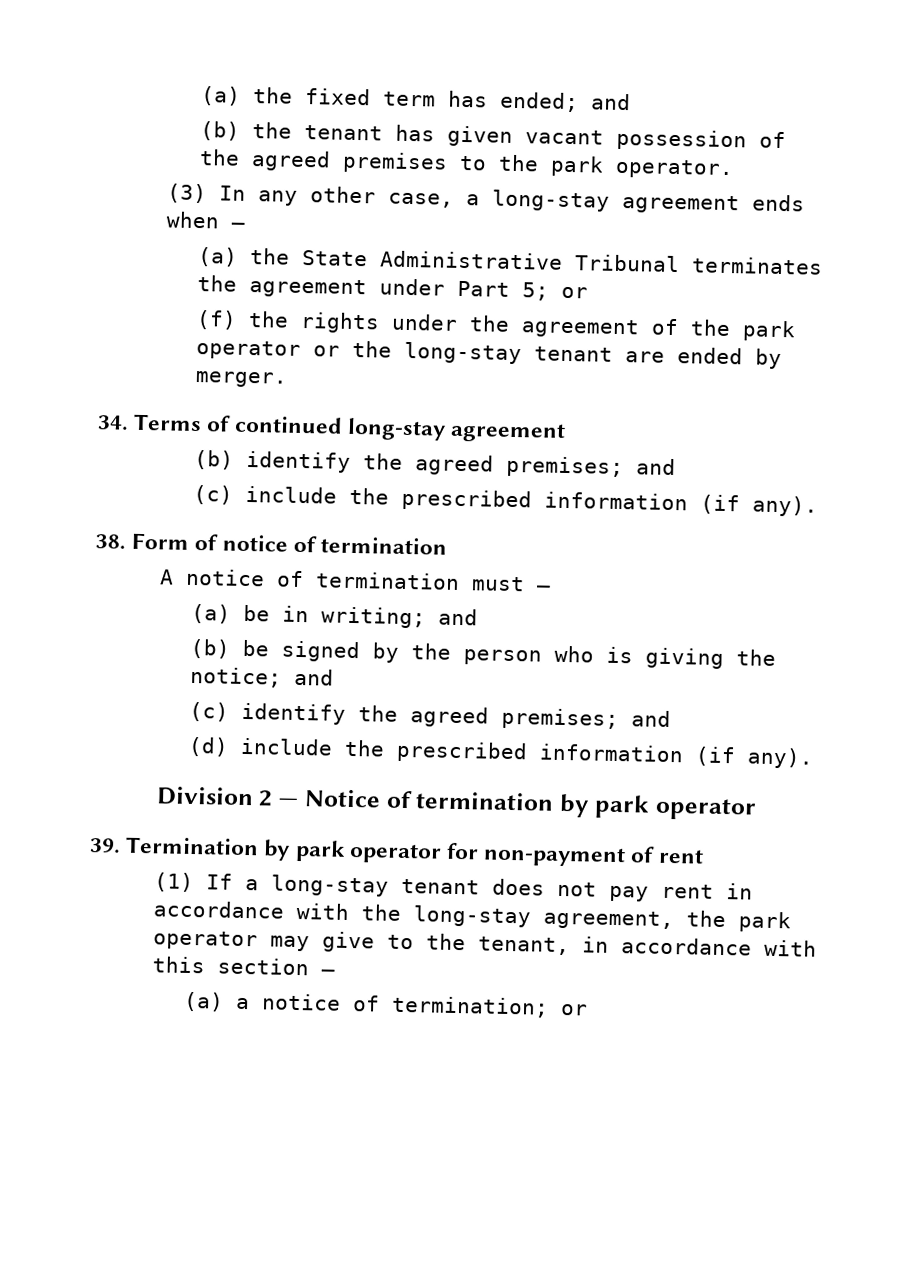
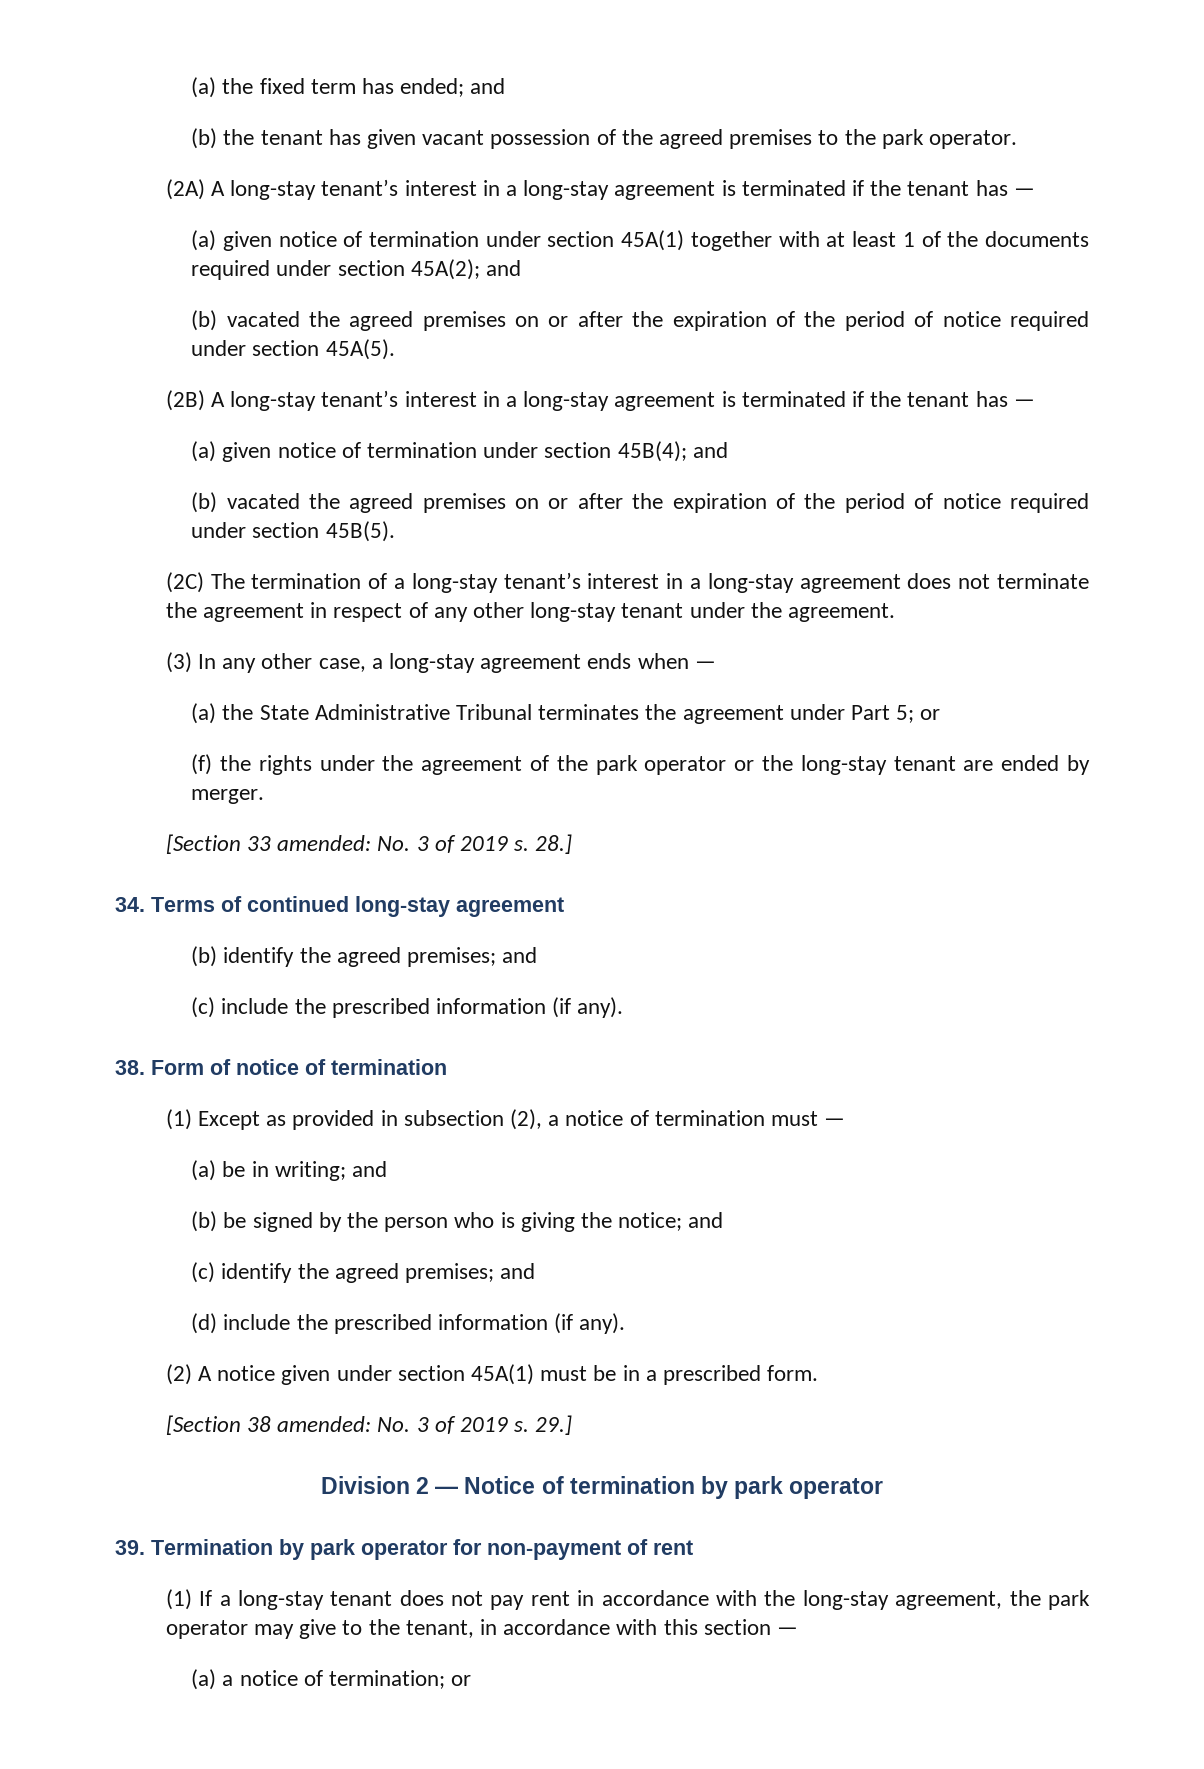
+ (2A) A long-stay tenant’s interest in a long-stay agreement is terminated if the tenant has —
+ (a) given notice of termination under section 45A(1) together with at least 1 of the documents required under section 45A(2); and
+ (b) vacated the agreed premises on or after the expiration of the period of notice required under section 45A(5).
+ (2B) A long-stay tenant’s interest in a long-stay agreement is terminated if the tenant has —
+ (a) given notice of termination under section 45B(4); and
+ (b) vacated the agreed premises on or after the expiration of the period of notice required under section 45B(5).
+ (2C) The termination of a long-stay tenant’s interest in a long-stay agreement does not terminate the agreement in respect of any other long-stay tenant under the agreement.
+ [Section 33 amended: No. 3 of 2019 s. 28.]
- A notice of termination must —
+ (1) Except as provided in subsection (2), a notice of termination must —
+ (2) A notice given under section 45A(1) must be in a prescribed form.
+ [Section 38 amended: No. 3 of 2019 s. 29.]

